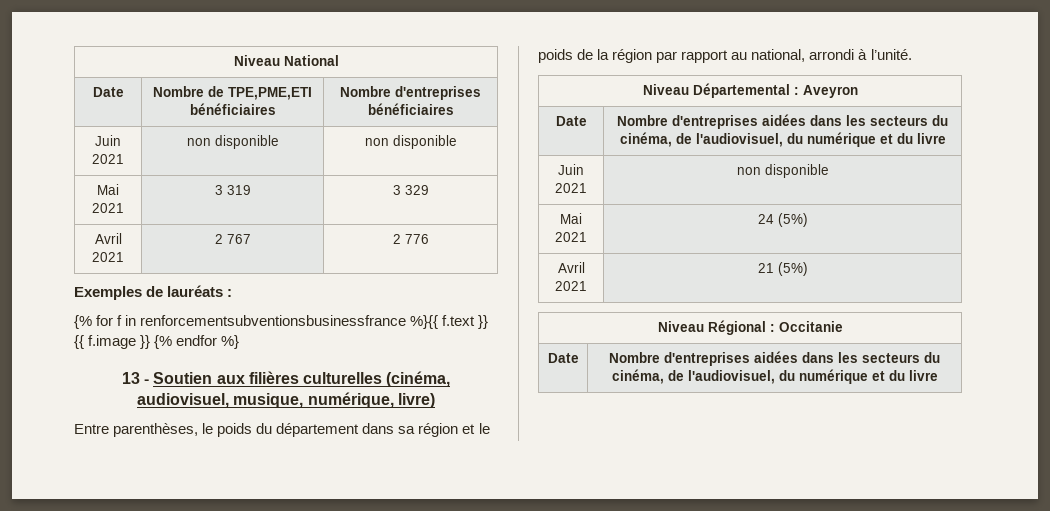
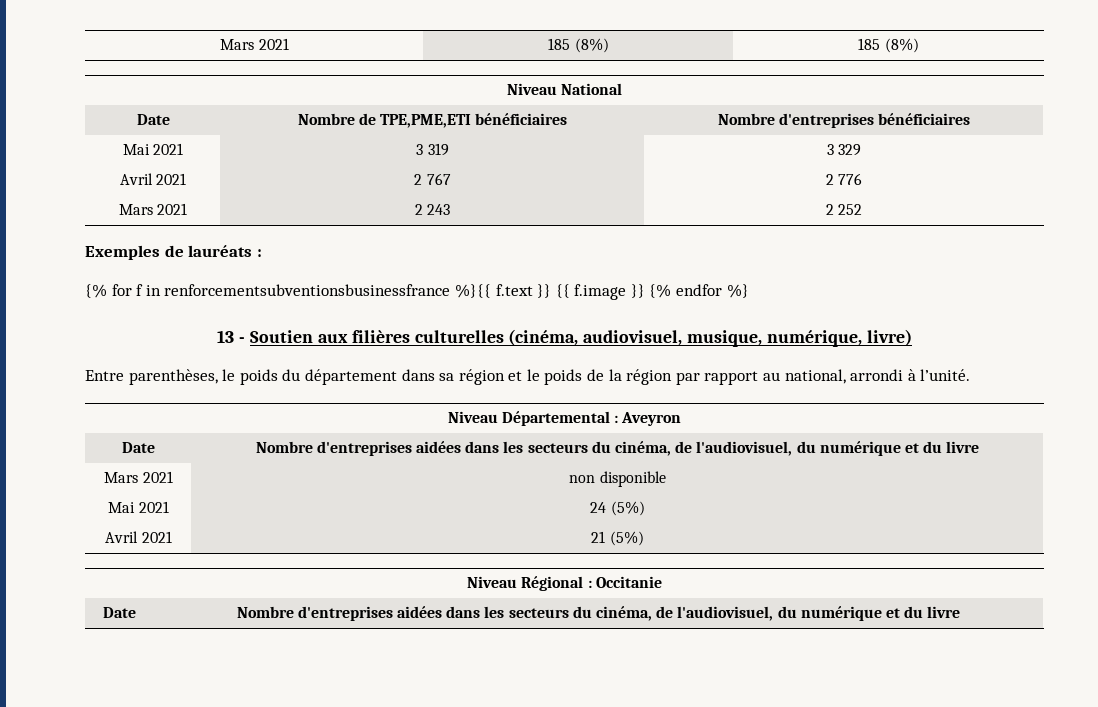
+ Mars 2021 | 185 (8%) | 185 (8%)
- Juin 2021 | non disponible | non disponible
+ Mars 2021 | 2 243 | 2 252
  Niveau Départemental : Aveyron
  Date | Nombre d'entreprises aidées dans les secteurs du cinéma, de l'audiovisuel, du numérique et du livre
- Juin 2021 | non disponible
+ Mars 2021 | non disponible

